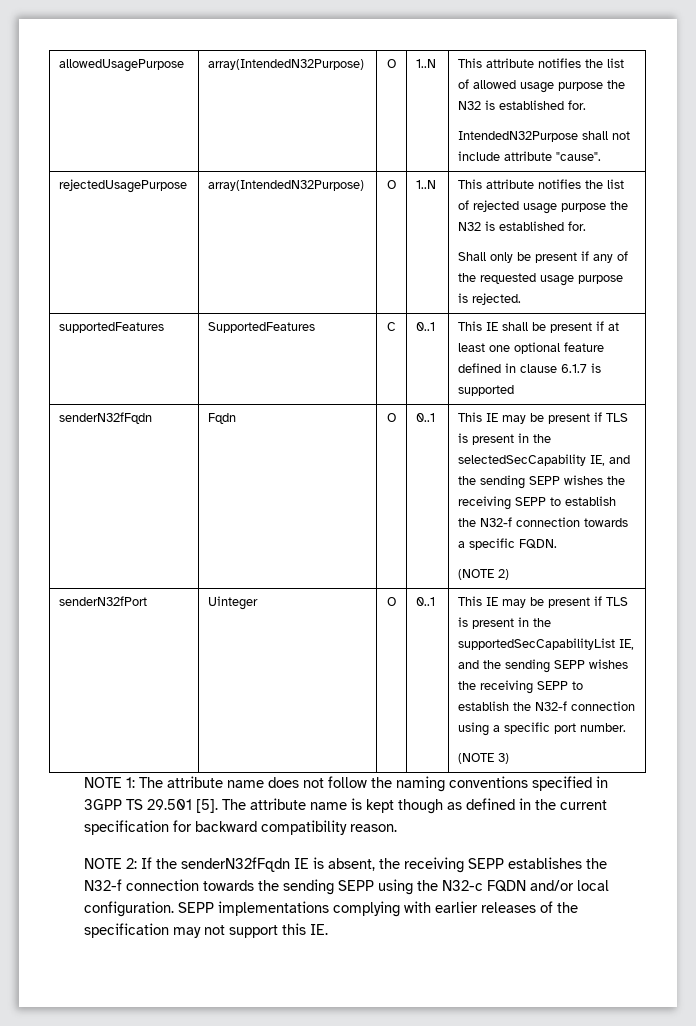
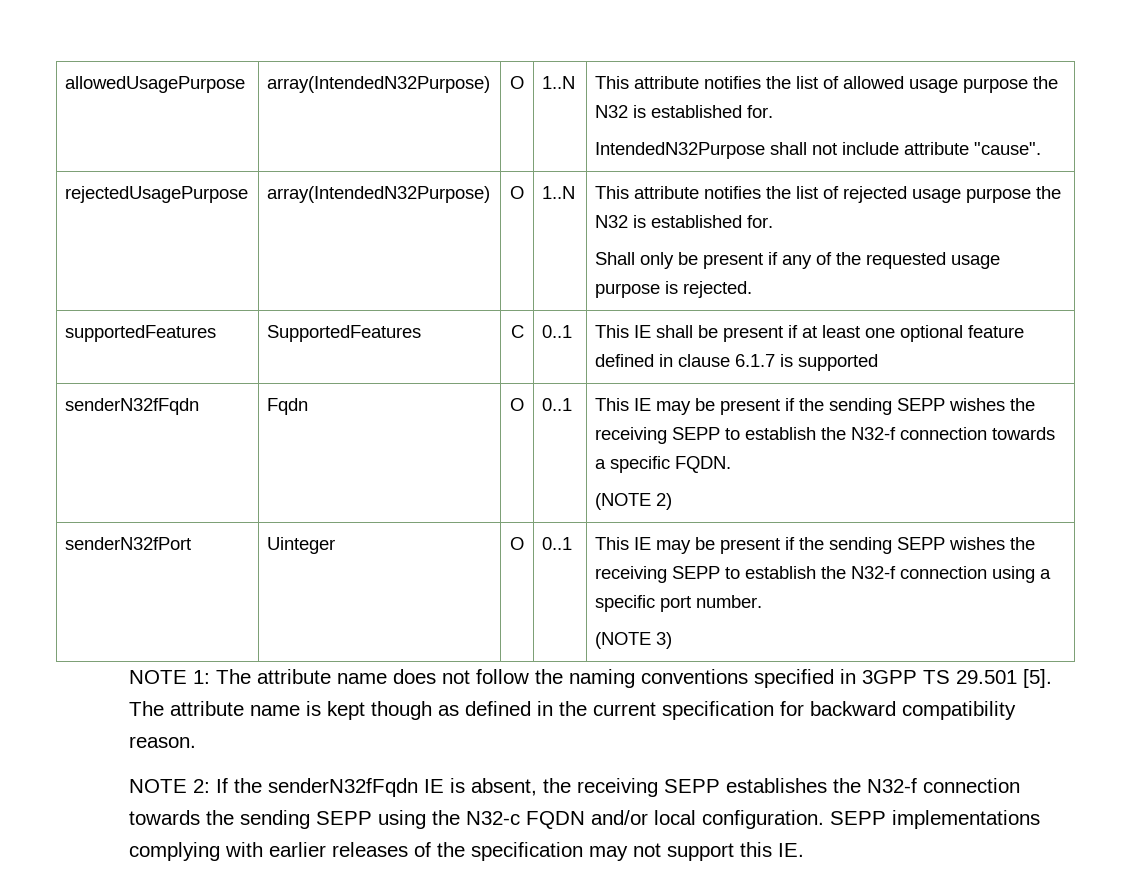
- senderN32fFqdn | Fqdn | O | 0..1 | This IE may be present if TLS is present in the selectedSecCapability IE, and the sending SEPP wishes the receiving SEPP to establish the N32-f connection towards a specific FQDN.
+ senderN32fFqdn | Fqdn | O | 0..1 | This IE may be present if the sending SEPP wishes the receiving SEPP to establish the N32-f connection towards a specific FQDN.
- senderN32fPort | Uinteger | O | 0..1 | This IE may be present if TLS is present in the supportedSecCapabilityList IE, and the sending SEPP wishes the receiving SEPP to establish the N32-f connection using a specific port number.
+ senderN32fPort | Uinteger | O | 0..1 | This IE may be present if the sending SEPP wishes the receiving SEPP to establish the N32-f connection using a specific port number.

